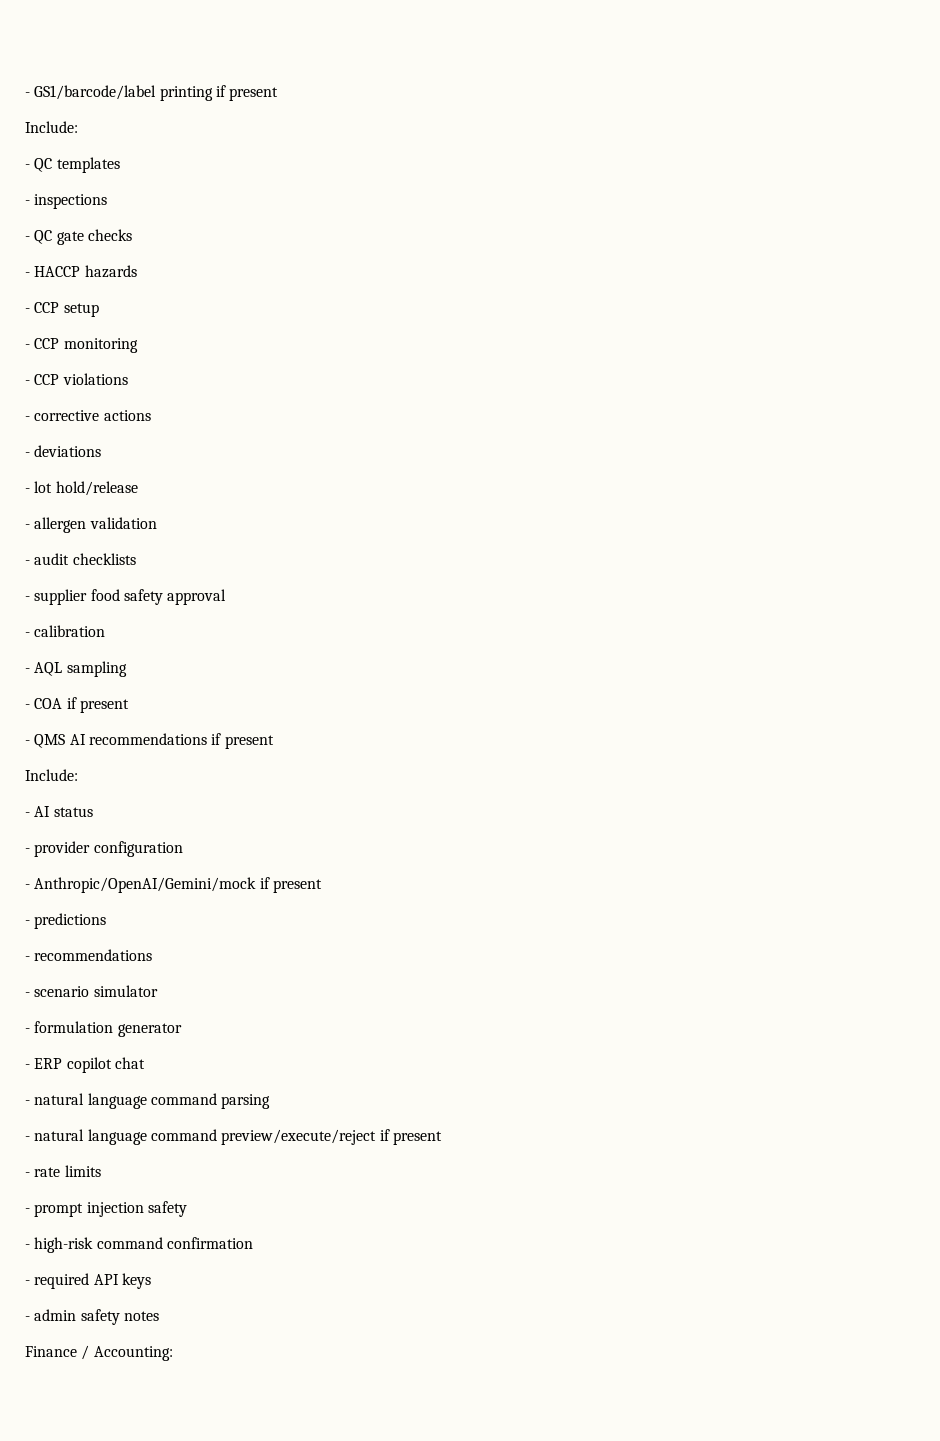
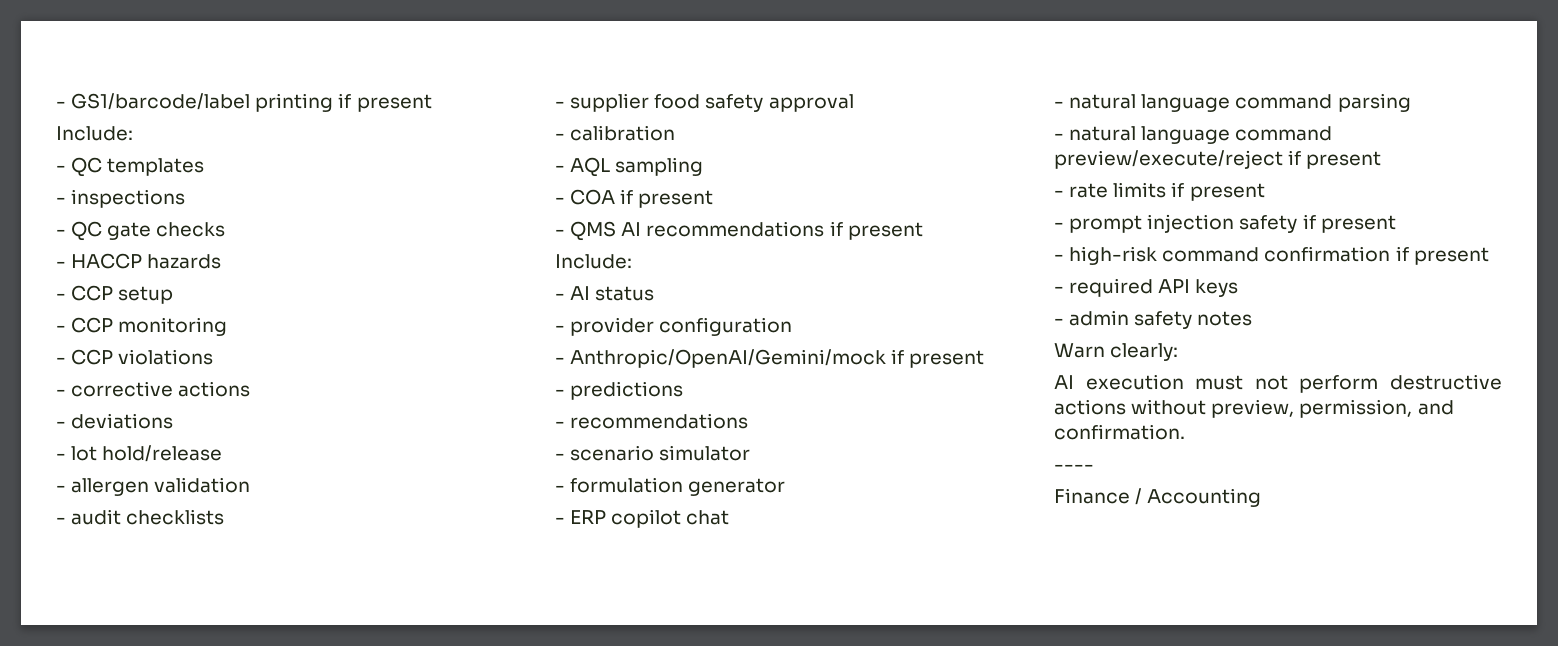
- - rate limits
+ - rate limits if present
- - prompt injection safety
+ - prompt injection safety if present
- - high-risk command confirmation
+ - high-risk command confirmation if present
+ Warn clearly:
+ AI execution must not perform destructive actions without preview, permission, and confirmation.
+ ----
- Finance / Accounting:
+ Finance / Accounting

